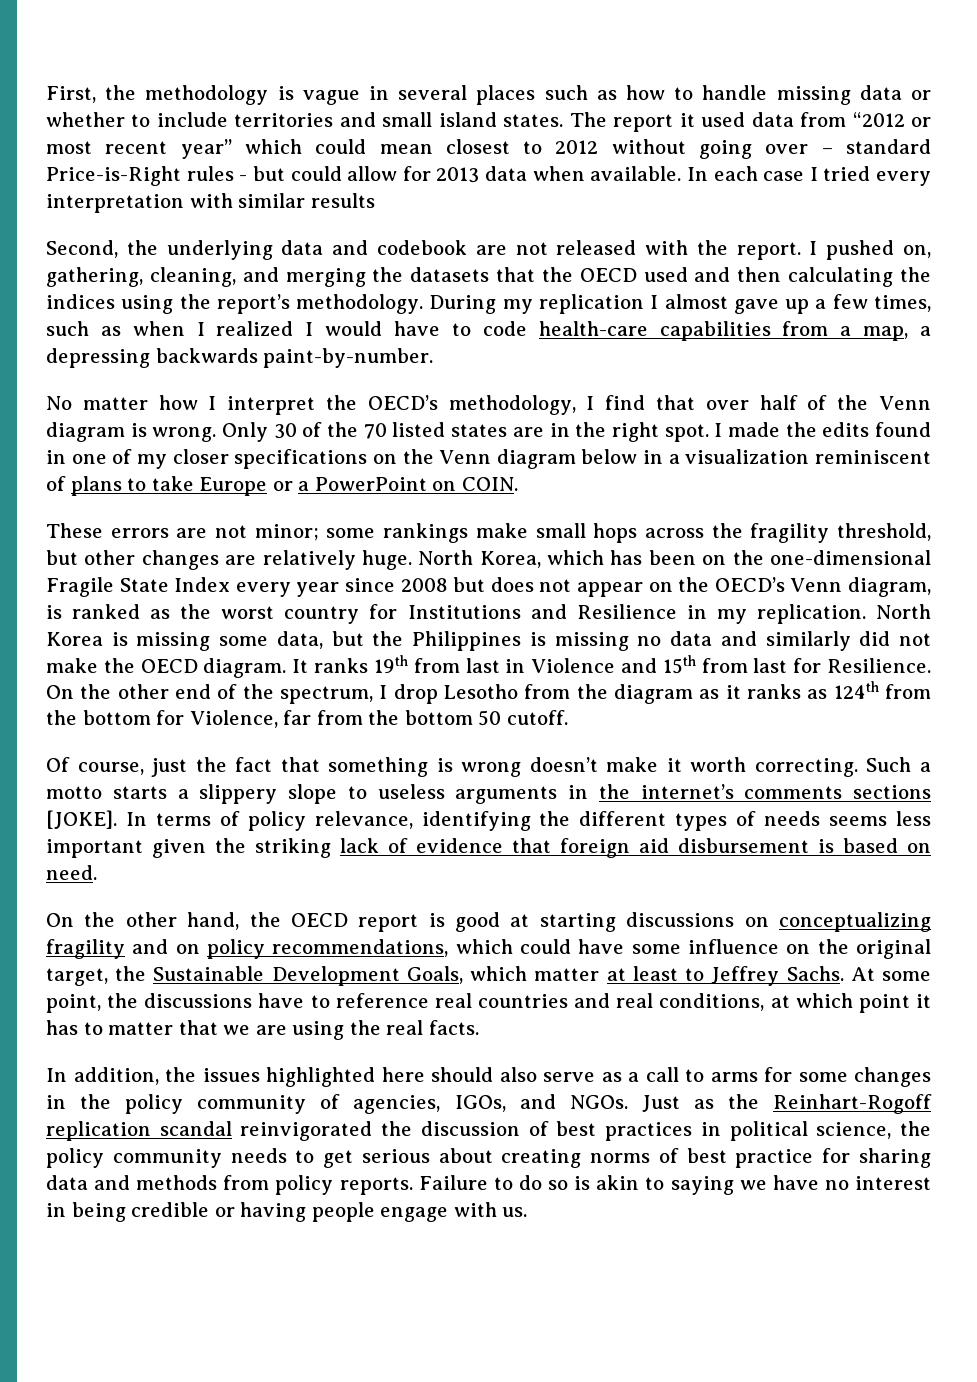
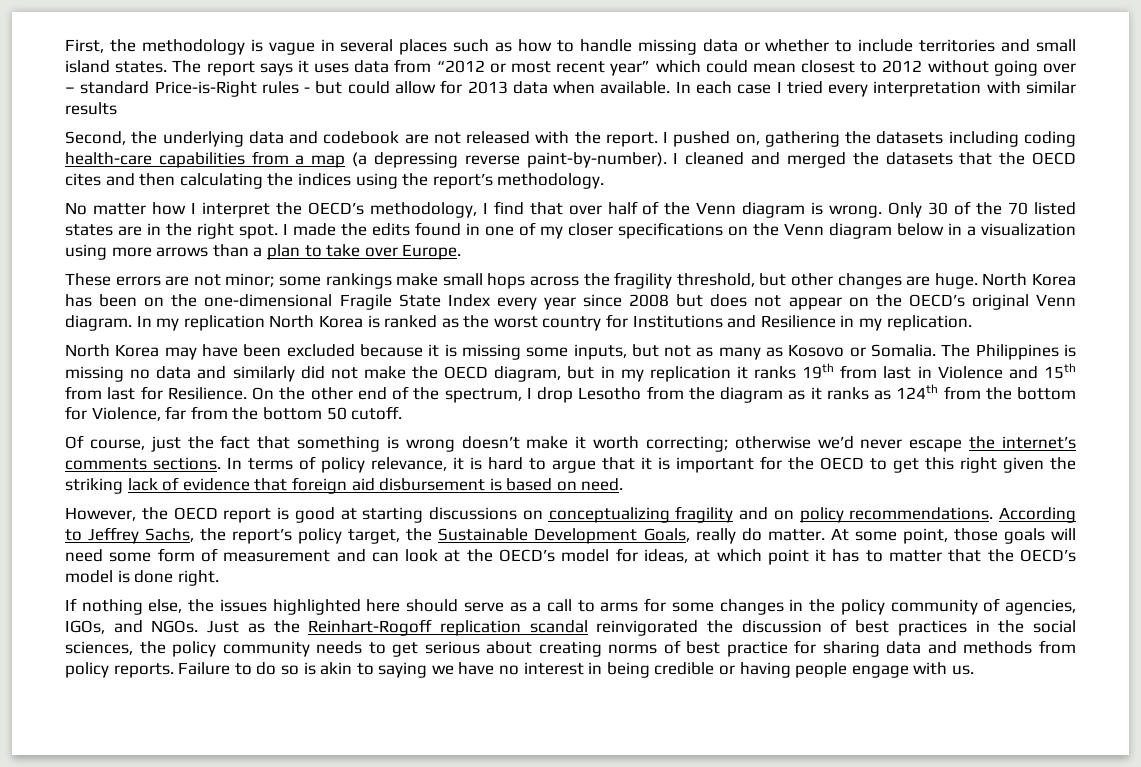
- The report it used data from “2012 or most recent year” which could mean closest to 2012 without going over – standard Price-is-Right rules - but could allow for 2013 data when available.
+ The report says it uses data from “2012 or most recent year” which could mean closest to 2012 without going over – standard Price-is-Right rules - but could allow for 2013 data when available.
- I pushed on, gathering, cleaning, and merging the datasets that the OECD used and then calculating the indices using the report’s methodology. During my replication I almost gave up a few times, such as when I realized I would have to code health-care capabilities from a map, a depressing backwards paint-by-number.
+ I pushed on, gathering the datasets including coding health-care capabilities from a map (a depressing reverse paint-by-number). I cleaned and merged the datasets that the OECD cites and then calculating the indices using the report’s methodology.
- I made the edits found in one of my closer specifications on the Venn diagram below in a visualization reminiscent of plans to take Europe or a PowerPoint on COIN.
+ I made the edits found in one of my closer specifications on the Venn diagram below in a visualization using more arrows than a plan to take over Europe.
- These errors are not minor; some rankings make small hops across the fragility threshold, but other changes are relatively huge.
+ These errors are not minor; some rankings make small hops across the fragility threshold, but other changes are huge.
- North Korea, which has been on the one-dimensional Fragile State Index every year since 2008 but does not appear on the OECD’s Venn diagram, is ranked as the worst country for Institutions and Resilience in my replication. North Korea is missing some data, but the Philippines is missing no data and similarly did not make the OECD diagram. It ranks 19th from last in Violence and 15th from last for Resilience.
+ North Korea has been on the one-dimensional Fragile State Index every year since 2008 but does not appear on the OECD’s original Venn diagram. In my replication North Korea is ranked as the worst country for Institutions and Resilience in my replication.
+ North Korea may have been excluded because it is missing some inputs, but not as many as Kosovo or Somalia. The Philippines is missing no data and similarly did not make the OECD diagram, but in my replication it ranks 19th from last in Violence and 15th from last for Resilience.
- Of course, just the fact that something is wrong doesn’t make it worth correcting. Such a motto starts a slippery slope to useless arguments in the internet’s comments sections [JOKE].
+ Of course, just the fact that something is wrong doesn’t make it worth correcting; otherwise we’d never escape the internet’s comments sections.
- In terms of policy relevance, identifying the different types of needs seems less important given the striking lack of evidence that foreign aid disbursement is based on need.
+ In terms of policy relevance, it is hard to argue that it is important for the OECD to get this right given the striking lack of evidence that foreign aid disbursement is based on need.
- On the other hand, the OECD report is good at starting discussions on conceptualizing fragility and on policy recommendations, which could have some influence on the original target, the Sustainable Development Goals, which matter at least to Jeffrey Sachs. At some point, the discussions have to reference real countries and real conditions, at which point it has to matter that we are using the real facts.
- In addition, the issues highlighted here should also serve as a call to arms for some changes in the policy community of agencies, IGOs, and NGOs.
+ However, the OECD report is good at starting discussions on conceptualizing fragility and on policy recommendations. According to Jeffrey Sachs, the report’s policy target, the Sustainable Development Goals, really do matter. At some point, those goals will need some form of measurement and can look at the OECD’s model for ideas, at which point it has to matter that the OECD’s model is done right.
+ If nothing else, the issues highlighted here should serve as a call to arms for some changes in the policy community of agencies, IGOs, and NGOs.
- Just as the Reinhart-Rogoff replication scandal reinvigorated the discussion of best practices in political science, the policy community needs to get serious about creating norms of best practice for sharing data and methods from policy reports.
+ Just as the Reinhart-Rogoff replication scandal reinvigorated the discussion of best practices in the social sciences, the policy community needs to get serious about creating norms of best practice for sharing data and methods from policy reports.

